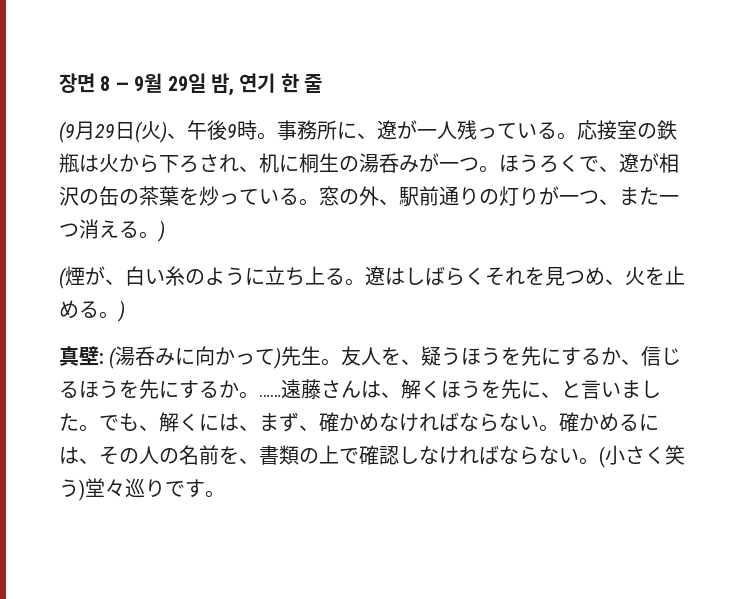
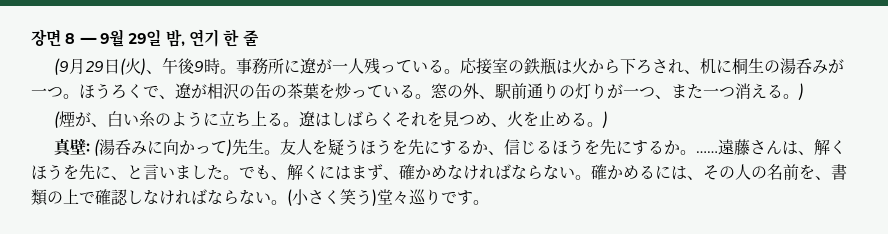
- 事務所に、遼が一人残っている。
+ 事務所に遼が一人残っている。
- 友人を、疑うほうを先にするか、信じるほうを先にするか。
+ 友人を疑うほうを先にするか、信じるほうを先にするか。
- でも、解くには、まず、確かめなければならない。
+ でも、解くにはまず、確かめなければならない。

